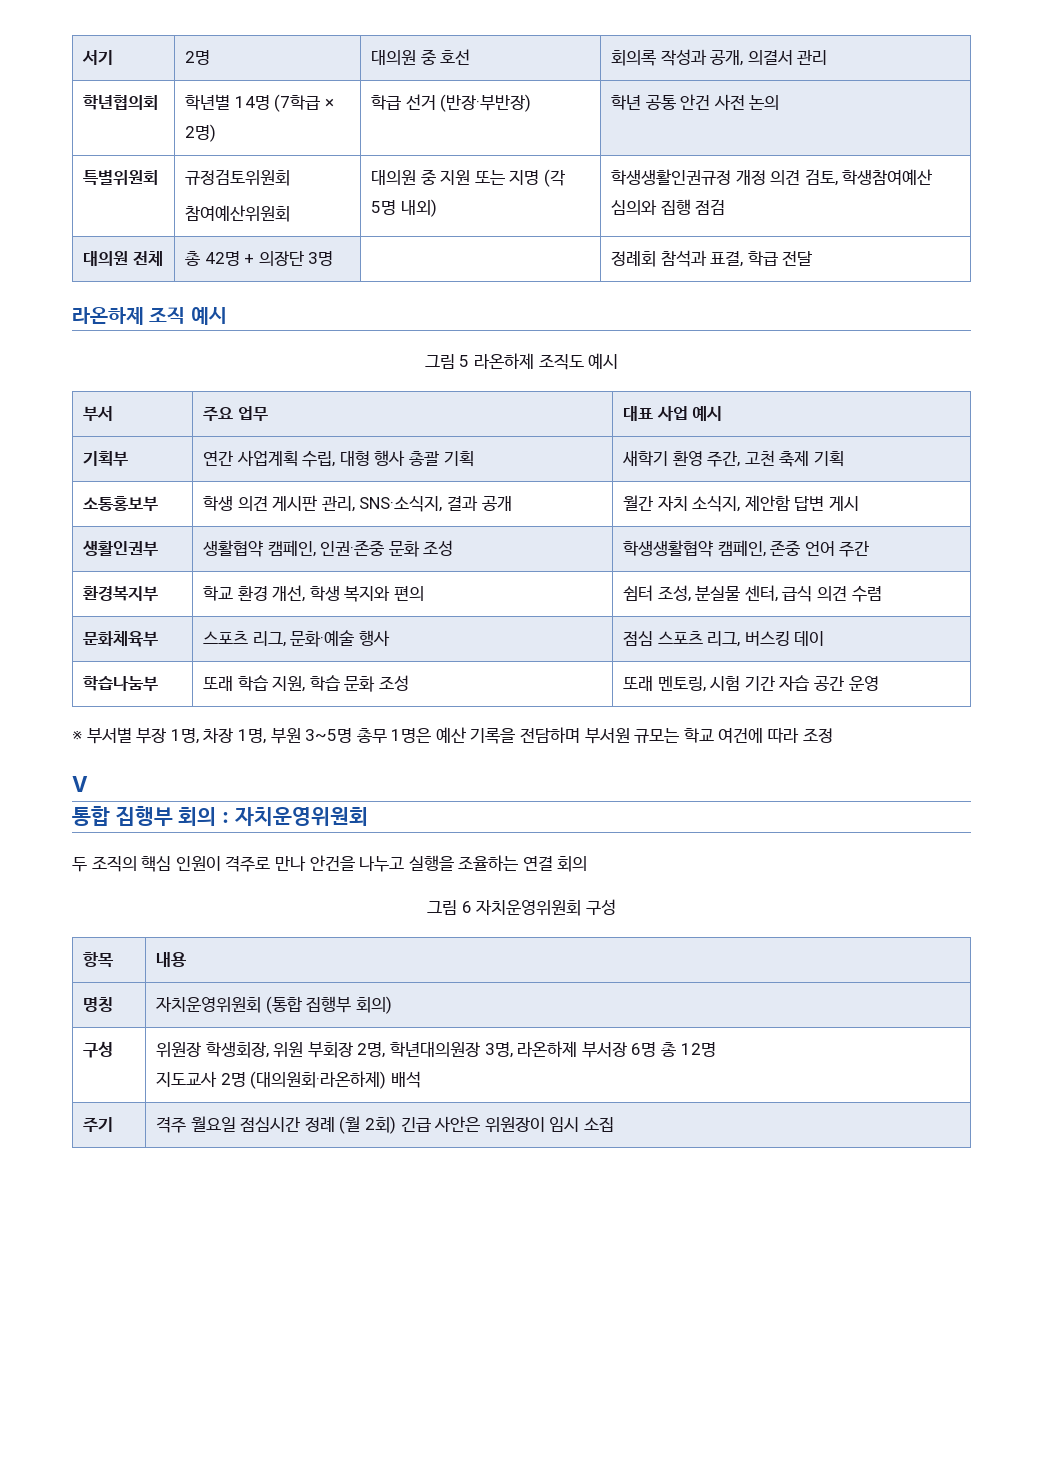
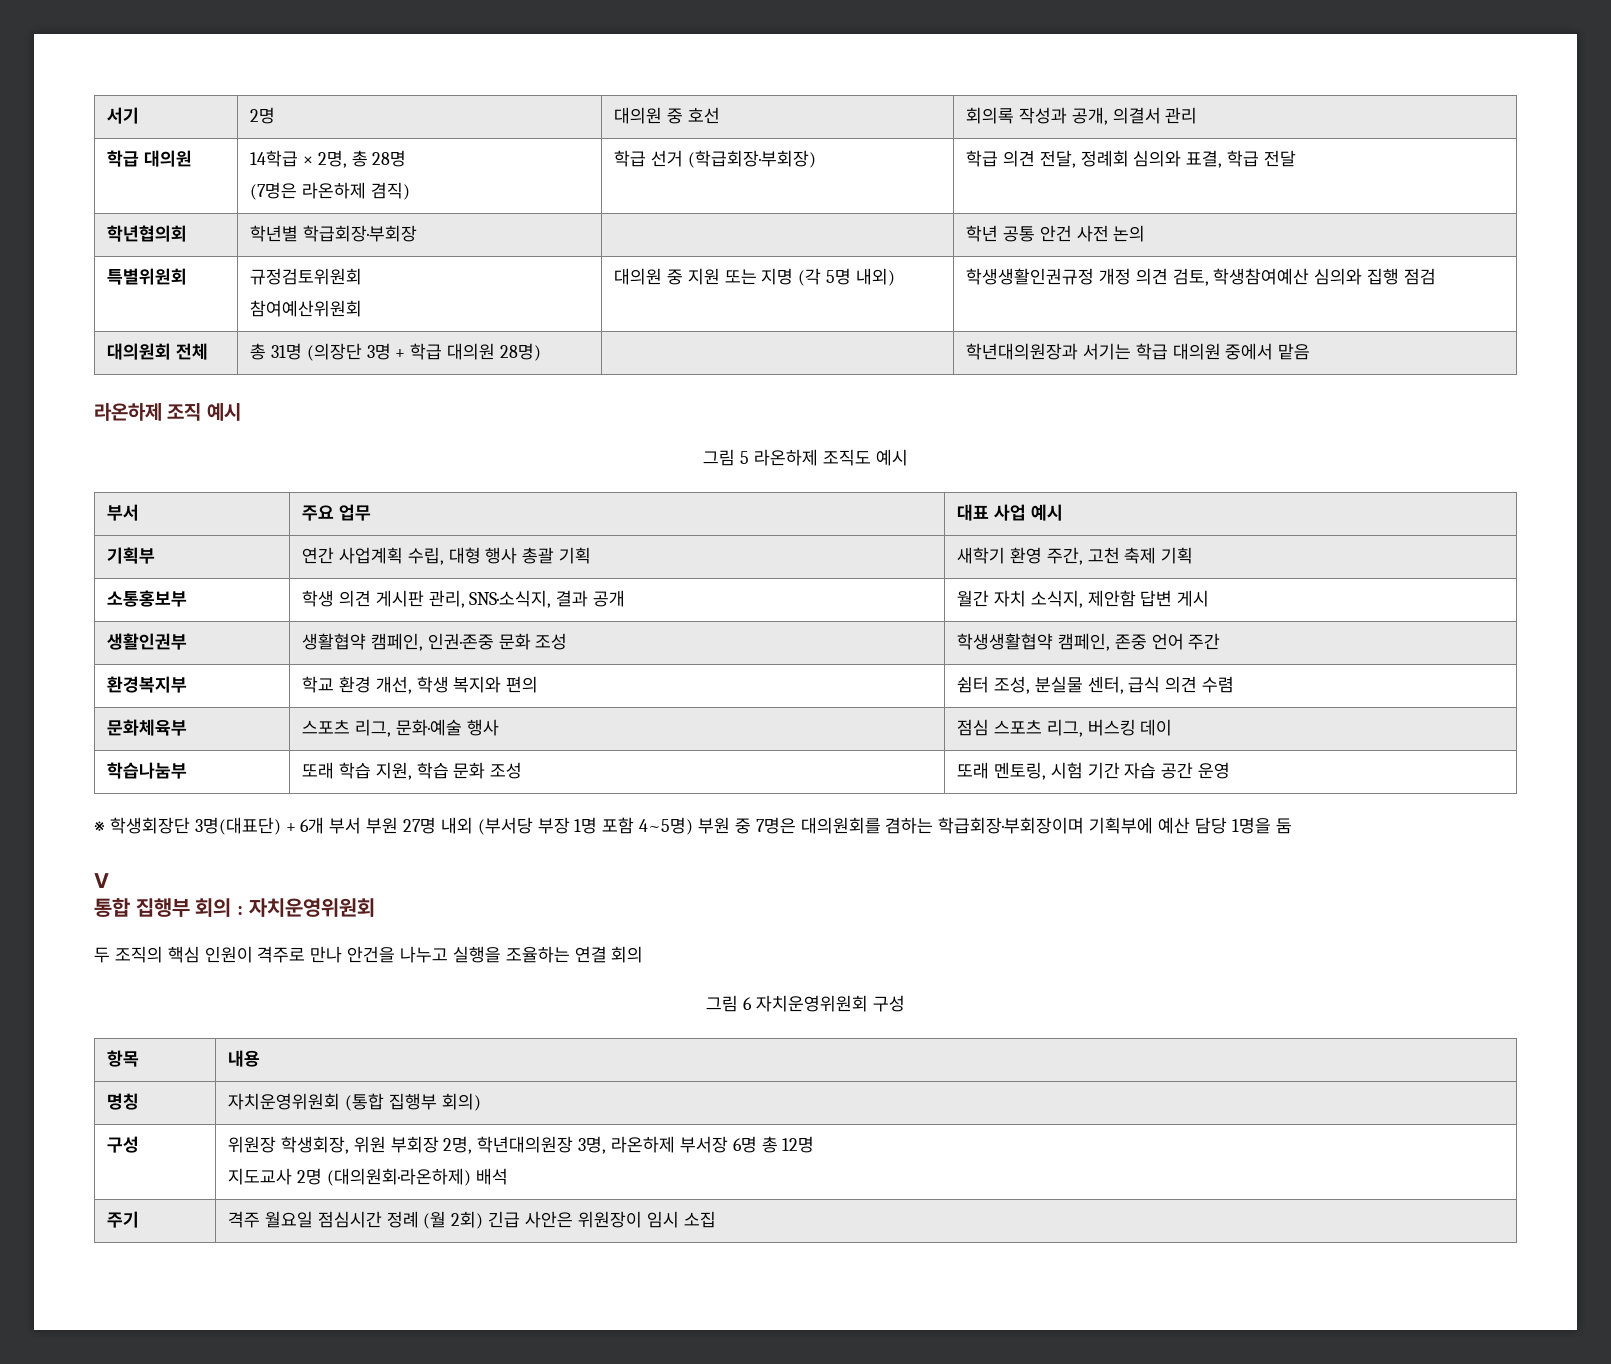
- 학년협의회 | 학년별 14명 (7학급 × 2명) | 학급 선거 (반장·부반장) | 학년 공통 안건 사전 논의
+ 학급 대의원 | 14학급 × 2명, 총 28명
+ (7명은 라온하제 겸직) | 학급 선거 (학급회장·부회장) | 학급 의견 전달, 정례회 심의와 표결, 학급 전달
+ 학년협의회 | 학년별 학급회장·부회장 | | 학년 공통 안건 사전 논의
- 대의원 전체 | 총 42명 + 의장단 3명 | | 정례회 참석과 표결, 학급 전달
+ 대의원회 전체 | 총 31명 (의장단 3명 + 학급 대의원 28명) | | 학년대의원장과 서기는 학급 대의원 중에서 맡음
- ※ 부서별 부장 1명, 차장 1명, 부원 3~5명 총무 1명은 예산 기록을 전담하며 부서원 규모는 학교 여건에 따라 조정
+ ※ 학생회장단 3명(대표단) + 6개 부서 부원 27명 내외 (부서당 부장 1명 포함 4~5명) 부원 중 7명은 대의원회를 겸하는 학급회장·부회장이며 기획부에 예산 담당 1명을 둠

